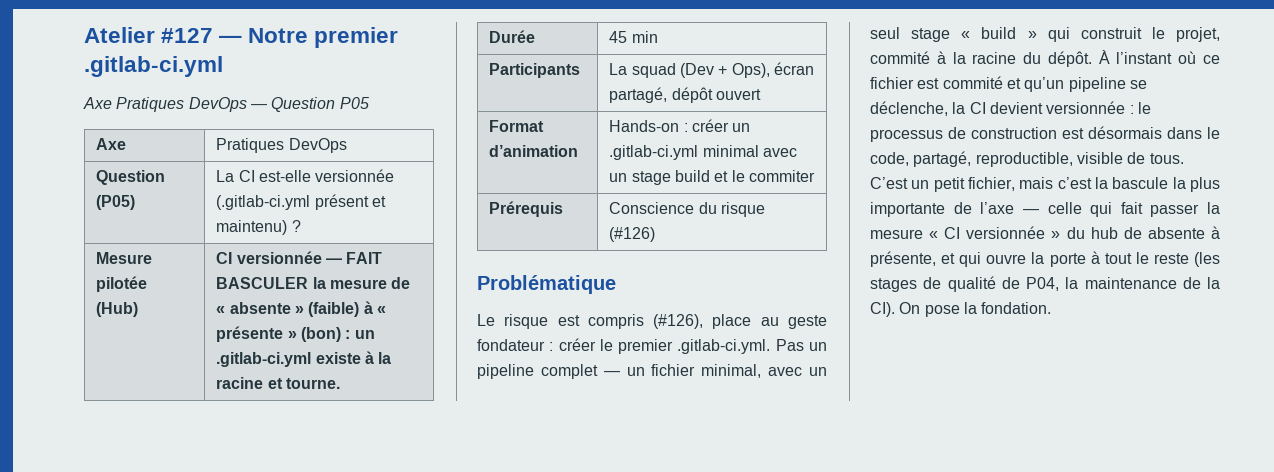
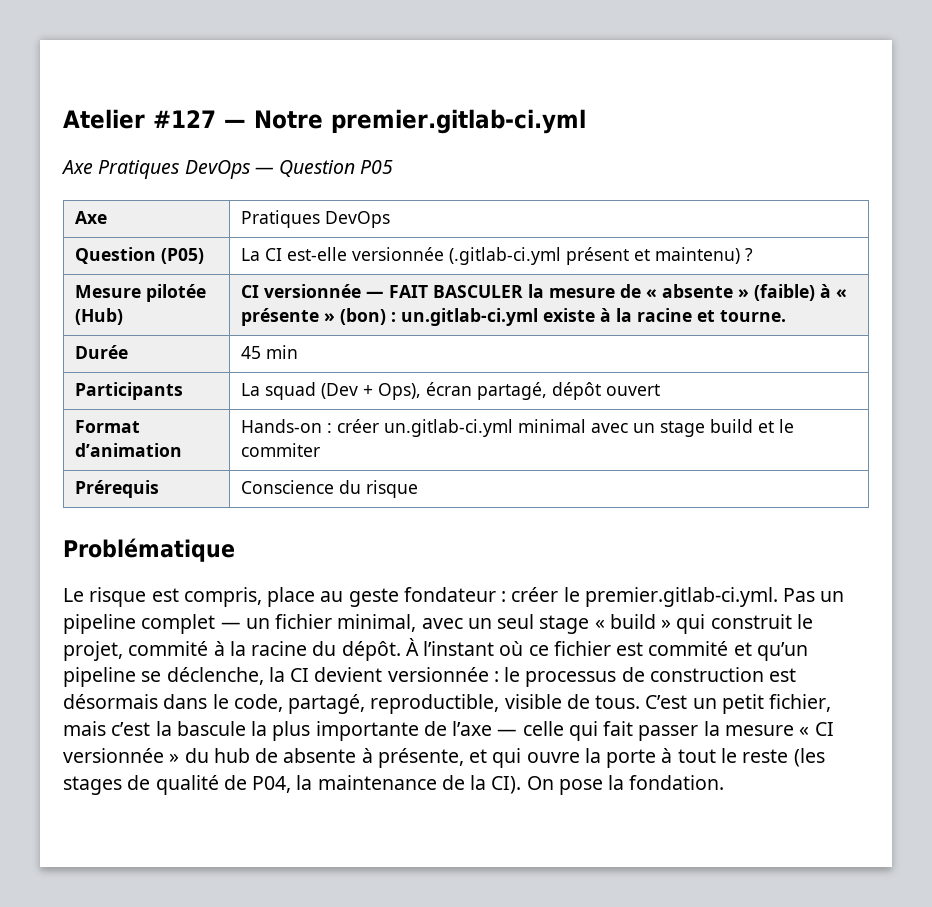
- Atelier #127 — Notre premier .gitlab-ci.yml
+ Atelier #127 — Notre premier.gitlab-ci.yml
- Mesure pilotée (Hub) | CI versionnée — FAIT BASCULER la mesure de « absente » (faible) à « présente » (bon) : un .gitlab-ci.yml existe à la racine et tourne.
+ Mesure pilotée (Hub) | CI versionnée — FAIT BASCULER la mesure de « absente » (faible) à « présente » (bon) : un.gitlab-ci.yml existe à la racine et tourne.
- Format d’animation | Hands-on : créer un .gitlab-ci.yml minimal avec un stage build et le commiter
+ Format d’animation | Hands-on : créer un.gitlab-ci.yml minimal avec un stage build et le commiter
- Prérequis | Conscience du risque (#126)
+ Prérequis | Conscience du risque
- Le risque est compris (#126), place au geste fondateur : créer le premier .gitlab-ci.yml. Pas un pipeline complet — un fichier minimal, avec un seul stage « build » qui construit le projet, commité à la racine du dépôt.
+ Le risque est compris, place au geste fondateur : créer le premier.gitlab-ci.yml. Pas un pipeline complet — un fichier minimal, avec un seul stage « build » qui construit le projet, commité à la racine du dépôt.

